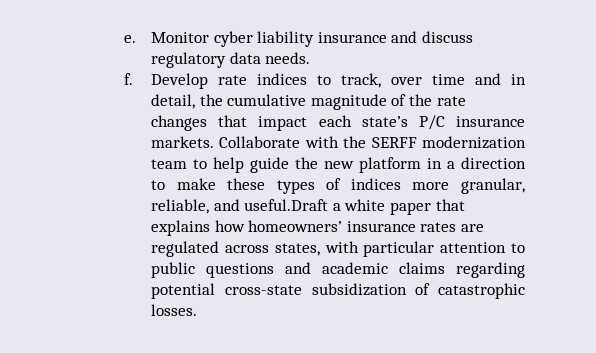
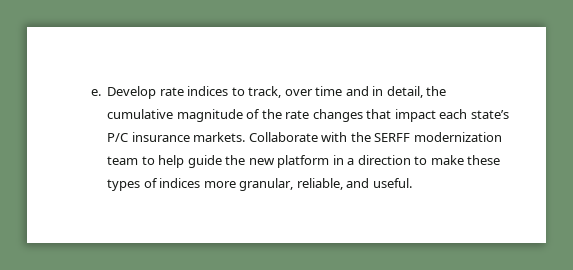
- Monitor cyber liability insurance and discuss regulatory data needs.
- f.
- Collaborate with the SERFF modernization team to help guide the new platform in a direction to make these types of indices more granular, reliable, and useful.Draft a white paper that explains how homeowners’ insurance rates are regulated across states, with particular attention to public questions and academic claims regarding potential cross-state subsidization of catastrophic losses.
+ Collaborate with the SERFF modernization team to help guide the new platform in a direction to make these types of indices more granular, reliable, and useful.

